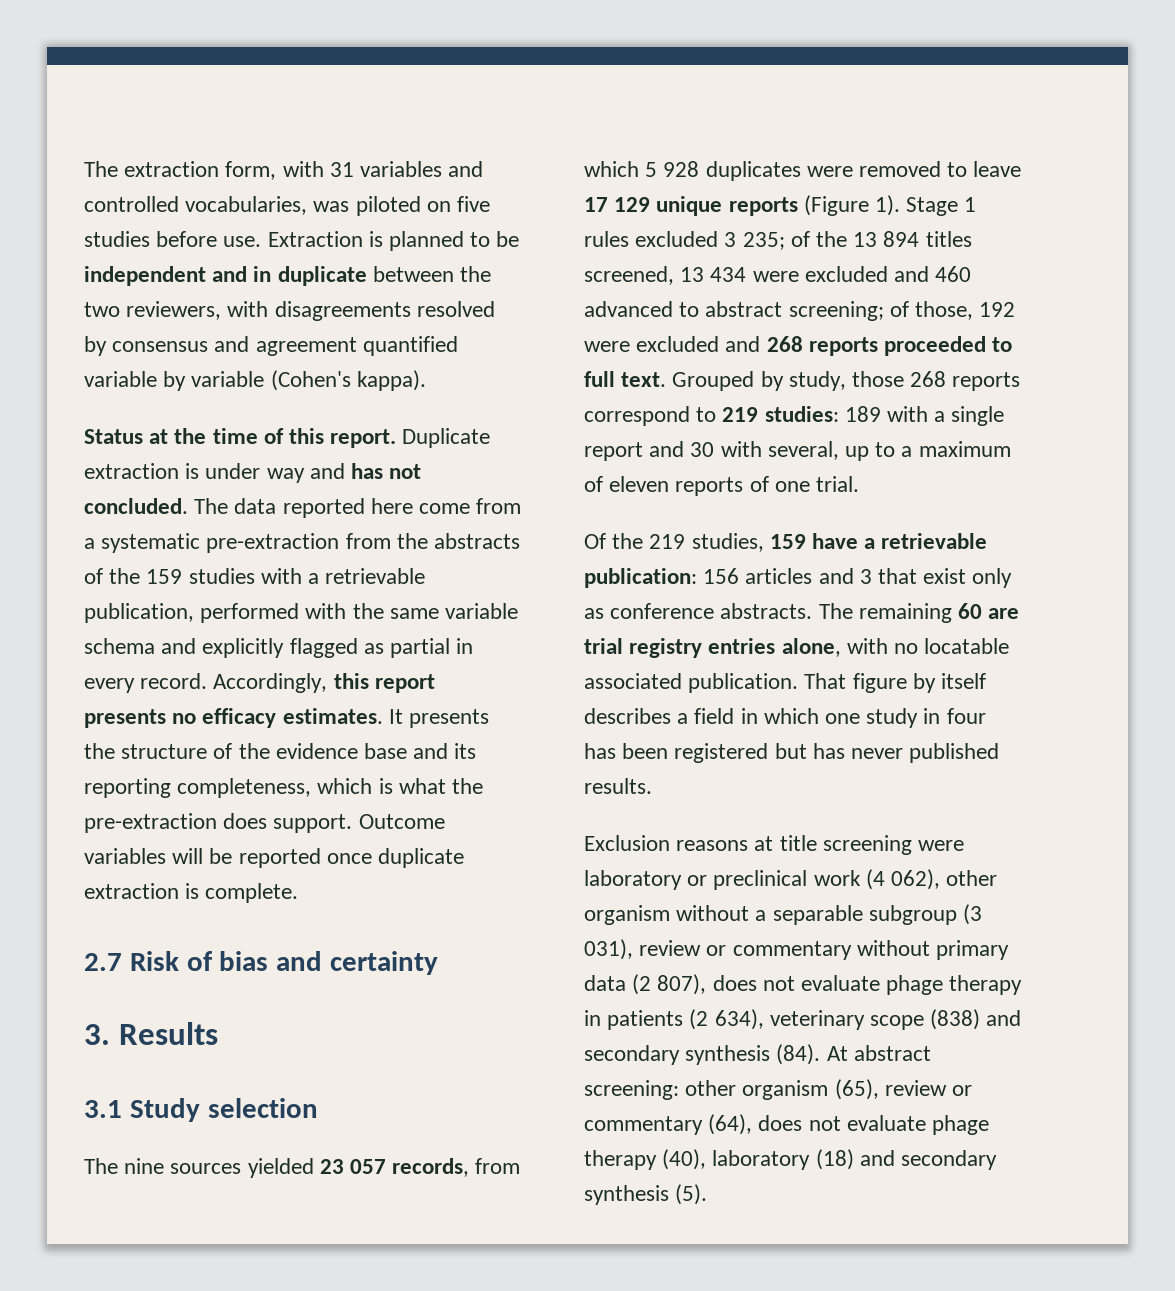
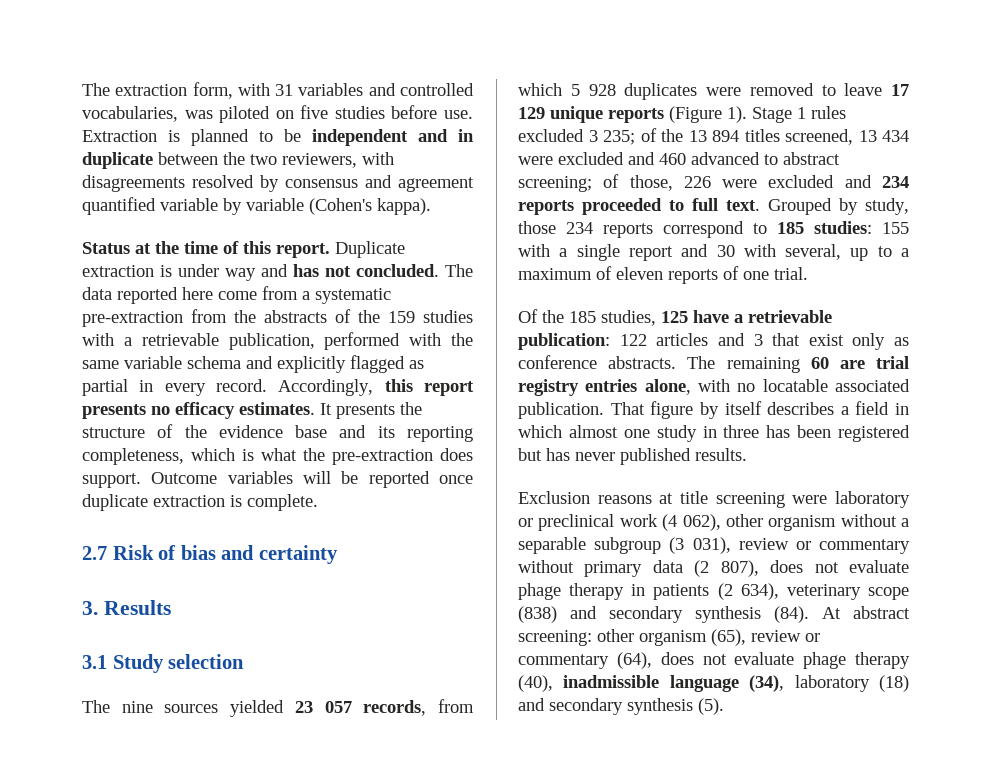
- Stage 1 rules excluded 3 235; of the 13 894 titles screened, 13 434 were excluded and 460 advanced to abstract screening; of those, 192 were excluded and 268 reports proceeded to full text.
+ Stage 1 rules excluded 3 235; of the 13 894 titles screened, 13 434 were excluded and 460 advanced to abstract screening; of those, 226 were excluded and 234 reports proceeded to full text.
- Grouped by study, those 268 reports correspond to 219 studies: 189 with a single report and 30 with several, up to a maximum of eleven reports of one trial.
+ Grouped by study, those 234 reports correspond to 185 studies: 155 with a single report and 30 with several, up to a maximum of eleven reports of one trial.
- Of the 219 studies, 159 have a retrievable publication: 156 articles and 3 that exist only as conference abstracts.
+ Of the 185 studies, 125 have a retrievable publication: 122 articles and 3 that exist only as conference abstracts.
- That figure by itself describes a field in which one study in four has been registered but has never published results.
+ That figure by itself describes a field in which almost one study in three has been registered but has never published results.
- At abstract screening: other organism (65), review or commentary (64), does not evaluate phage therapy (40), laboratory (18) and secondary synthesis (5).
+ At abstract screening: other organism (65), review or commentary (64), does not evaluate phage therapy (40), inadmissible language (34), laboratory (18) and secondary synthesis (5).

